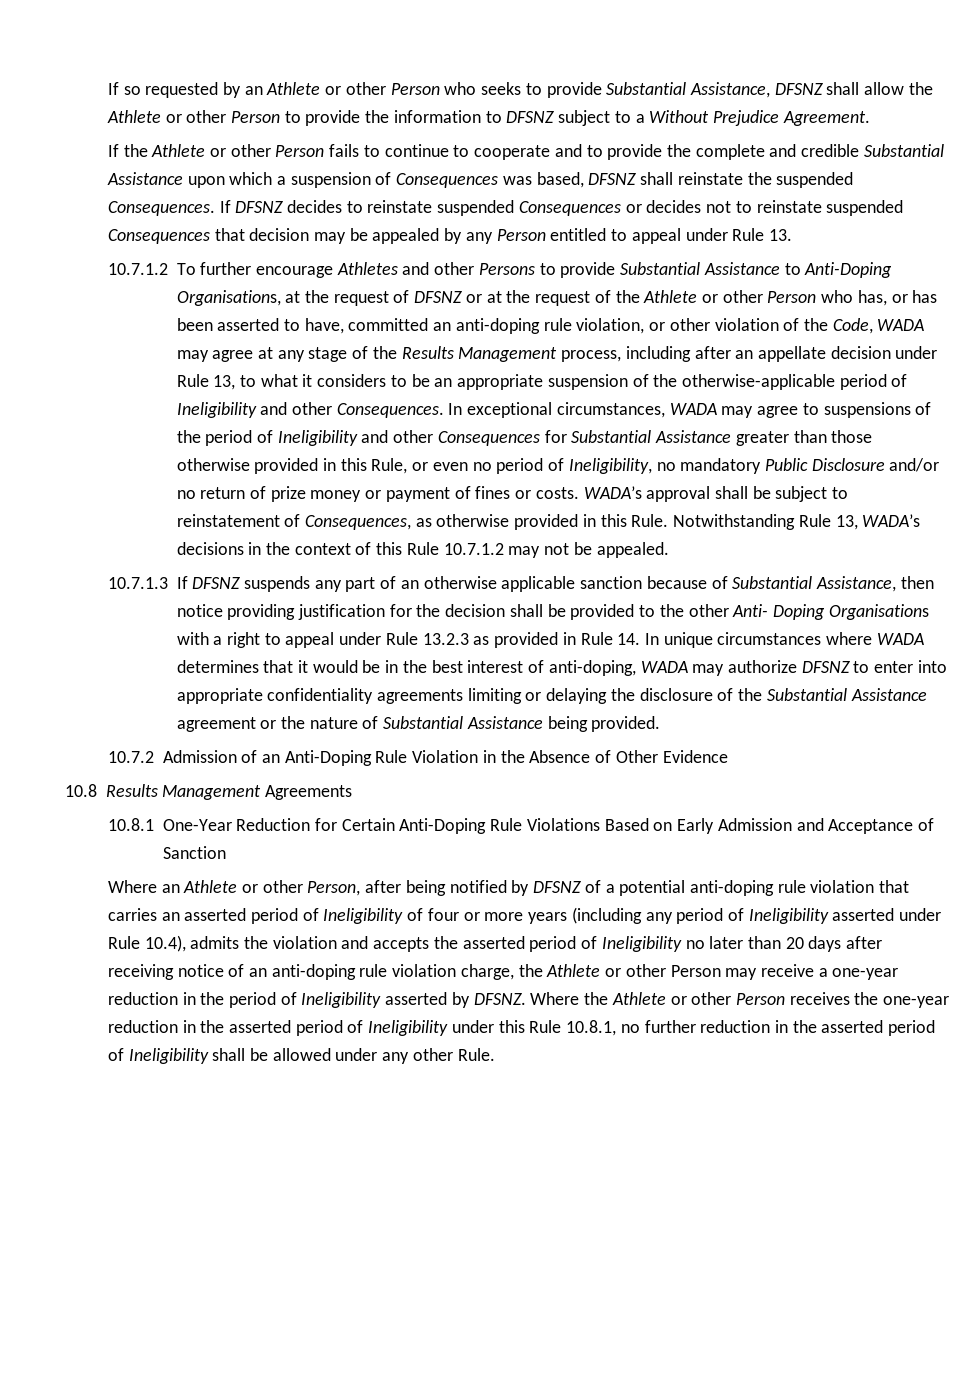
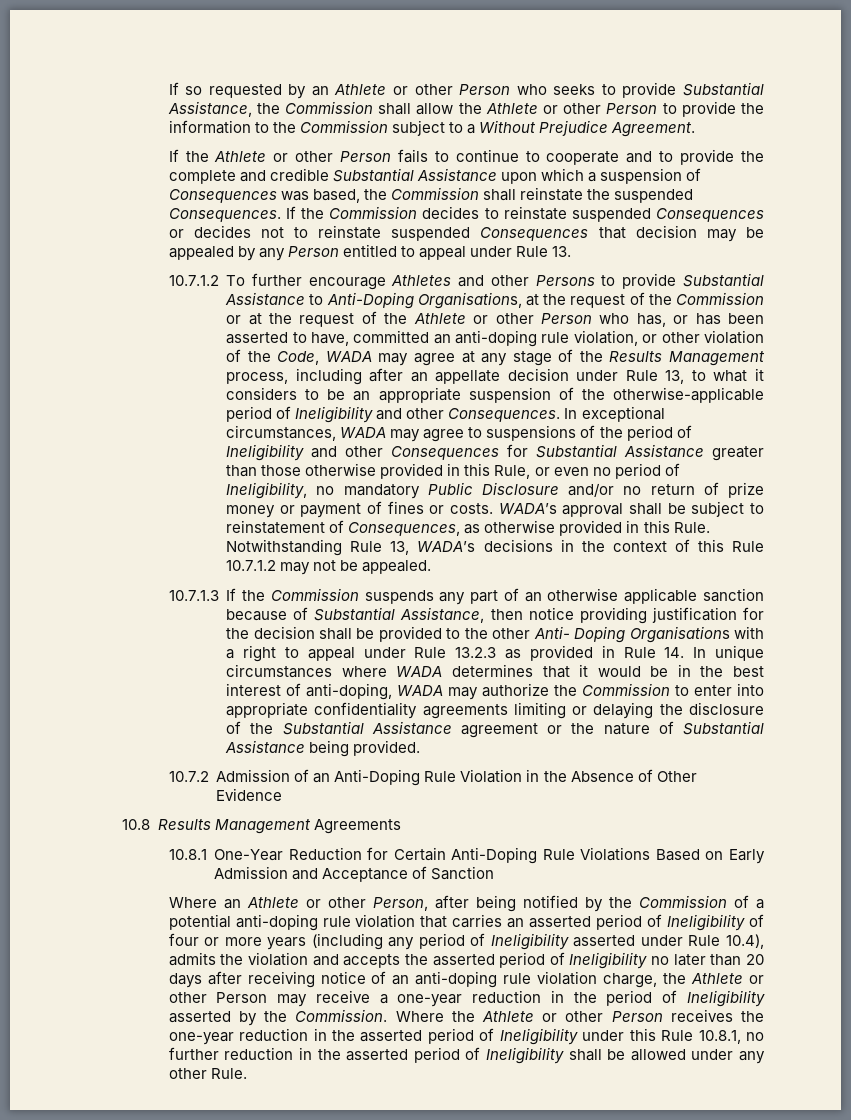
- If so requested by an Athlete or other Person who seeks to provide Substantial Assistance, DFSNZ shall allow the Athlete or other Person to provide the information to DFSNZ subject to a Without Prejudice Agreement.
+ If so requested by an Athlete or other Person who seeks to provide Substantial Assistance, the Commission shall allow the Athlete or other Person to provide the information to the Commission subject to a Without Prejudice Agreement.
- If the Athlete or other Person fails to continue to cooperate and to provide the complete and credible Substantial Assistance upon which a suspension of Consequences was based, DFSNZ shall reinstate the suspended Consequences.
+ If the Athlete or other Person fails to continue to cooperate and to provide the complete and credible Substantial Assistance upon which a suspension of Consequences was based, the Commission shall reinstate the suspended Consequences.
- If DFSNZ decides to reinstate suspended Consequences or decides not to reinstate suspended Consequences that decision may be appealed by any Person entitled to appeal under Rule 13.
+ If the Commission decides to reinstate suspended Consequences or decides not to reinstate suspended Consequences that decision may be appealed by any Person entitled to appeal under Rule 13.
- 10.7.1.2 To further encourage Athletes and other Persons to provide Substantial Assistance to Anti-Doping Organisations, at the request of DFSNZ or at the request of the Athlete or other Person who has, or has been asserted to have, committed an anti-doping rule violation, or other violation of the Code, WADA may agree at any stage of the Results Management process, including after an appellate decision under Rule 13, to what it considers to be an appropriate suspension of the otherwise-applicable period of Ineligibility and other Consequences.
+ 10.7.1.2 To further encourage Athletes and other Persons to provide Substantial Assistance to Anti-Doping Organisations, at the request of the Commission or at the request of the Athlete or other Person who has, or has been asserted to have, committed an anti-doping rule violation, or other violation of the Code, WADA may agree at any stage of the Results Management process, including after an appellate decision under Rule 13, to what it considers to be an appropriate suspension of the otherwise-applicable period of Ineligibility and other Consequences.
- 10.7.1.3 If DFSNZ suspends any part of an otherwise applicable sanction because of Substantial Assistance, then notice providing justification for the decision shall be provided to the other Anti- Doping Organisations with a right to appeal under Rule 13.2.3 as provided in Rule 14. In unique circumstances where WADA determines that it would be in the best interest of anti-doping, WADA may authorize DFSNZ to enter into appropriate confidentiality agreements limiting or delaying the disclosure of the Substantial Assistance agreement or the nature of Substantial Assistance being provided.
+ 10.7.1.3 If the Commission suspends any part of an otherwise applicable sanction because of Substantial Assistance, then notice providing justification for the decision shall be provided to the other Anti- Doping Organisations with a right to appeal under Rule 13.2.3 as provided in Rule 14. In unique circumstances where WADA determines that it would be in the best interest of anti-doping, WADA may authorize the Commission to enter into appropriate confidentiality agreements limiting or delaying the disclosure of the Substantial Assistance agreement or the nature of Substantial Assistance being provided.
- Where an Athlete or other Person, after being notified by DFSNZ of a potential anti-doping rule violation that carries an asserted period of Ineligibility of four or more years (including any period of Ineligibility asserted under Rule 10.4), admits the violation and accepts the asserted period of Ineligibility no later than 20 days after receiving notice of an anti-doping rule violation charge, the Athlete or other Person may receive a one-year reduction in the period of Ineligibility asserted by DFSNZ.
+ Where an Athlete or other Person, after being notified by the Commission of a potential anti-doping rule violation that carries an asserted period of Ineligibility of four or more years (including any period of Ineligibility asserted under Rule 10.4), admits the violation and accepts the asserted period of Ineligibility no later than 20 days after receiving notice of an anti-doping rule violation charge, the Athlete or other Person may receive a one-year reduction in the period of Ineligibility asserted by the Commission.

